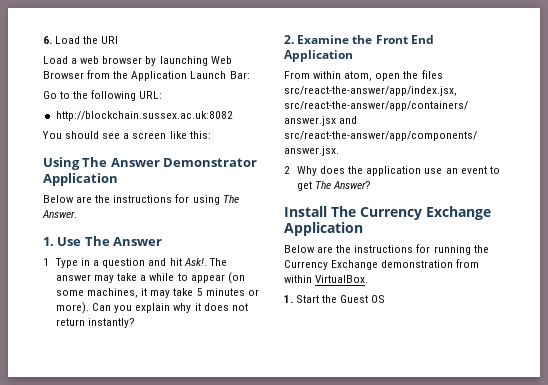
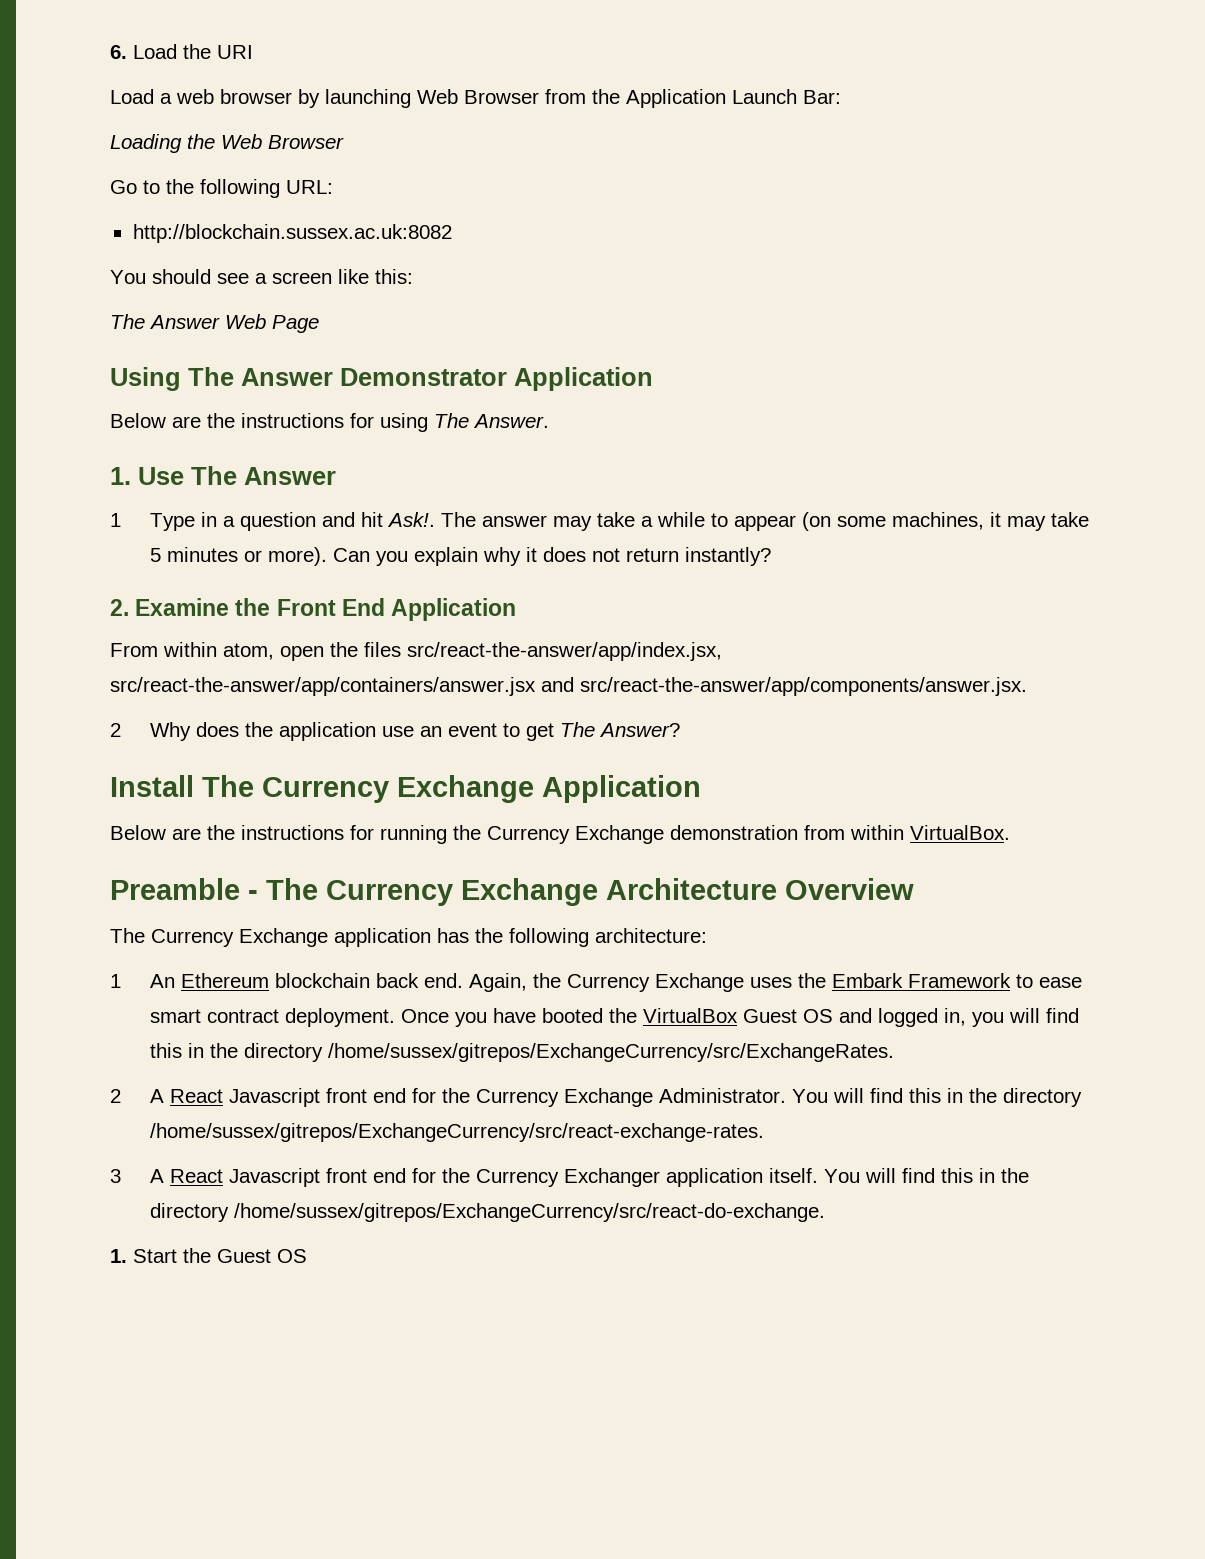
+ Loading the Web Browser
+ The Answer Web Page
+ Preamble - The Currency Exchange Architecture Overview
+ The Currency Exchange application has the following architecture:
+ 1 An Ethereum blockchain back end. Again, the Currency Exchange uses the Embark Framework to ease smart contract deployment. Once you have booted the VirtualBox Guest OS and logged in, you will find this in the directory /home/sussex/gitrepos/ExchangeCurrency/src/ExchangeRates.
+ 2 A React Javascript front end for the Currency Exchange Administrator. You will find this in the directory /home/sussex/gitrepos/ExchangeCurrency/src/react-exchange-rates.
+ 3 A React Javascript front end for the Currency Exchanger application itself. You will find this in the directory /home/sussex/gitrepos/ExchangeCurrency/src/react-do-exchange.

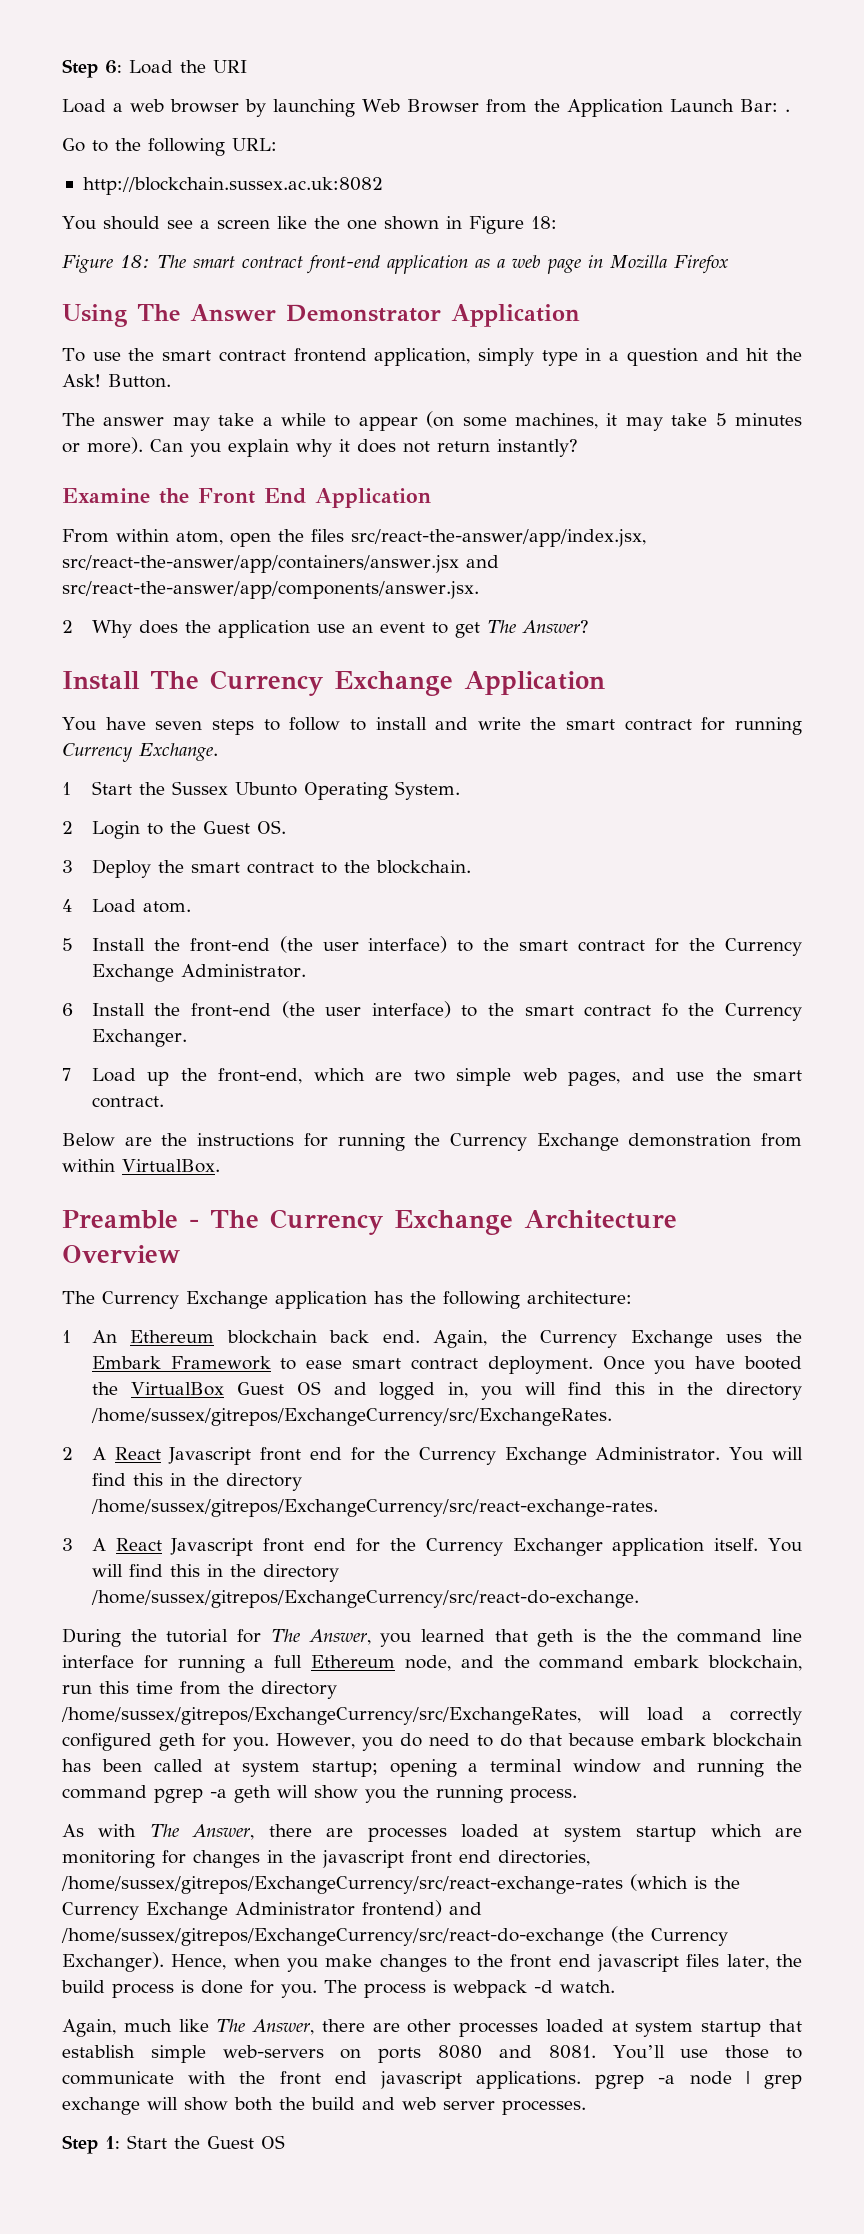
- 6. Load the URI
+ Step 6: Load the URI
- Load a web browser by launching Web Browser from the Application Launch Bar:
- Loading the Web Browser
+ Load a web browser by launching Web Browser from the Application Launch Bar: .
- You should see a screen like this:
- The Answer Web Page
+ You should see a screen like the one shown in Figure 18:
+ Figure 18: The smart contract front-end application as a web page in Mozilla Firefox
- Below are the instructions for using The Answer.
- 1. Use The Answer
- 1 Type in a question and hit Ask!. The answer may take a while to appear (on some machines, it may take 5 minutes or more).
+ To use the smart contract frontend application, simply type in a question and hit the Ask! Button.
+ The answer may take a while to appear (on some machines, it may take 5 minutes or more).
- 2. Examine the Front End Application
+ Examine the Front End Application
+ You have seven steps to follow to install and write the smart contract for running Currency Exchange.
+ 1 Start the Sussex Ubunto Operating System.
+ 2 Login to the Guest OS.
+ 3 Deploy the smart contract to the blockchain.
+ 4 Load atom.
+ 5 Install the front-end (the user interface) to the smart contract for the Currency Exchange Administrator.
+ 6 Install the front-end (the user interface) to the smart contract fo the Currency Exchanger.
+ 7 Load up the front-end, which are two simple web pages, and use the smart contract.
- 1. Start the Guest OS
+ During the tutorial for The Answer, you learned that geth is the the command line interface for running a full Ethereum node, and the command embark blockchain, run this time from the directory /home/sussex/gitrepos/ExchangeCurrency/src/ExchangeRates, will load a correctly configured geth for you. However, you do need to do that because embark blockchain has been called at system startup; opening a terminal window and running the command pgrep -a geth will show you the running process.
+ As with The Answer, there are processes loaded at system startup which are monitoring for changes in the javascript front end directories, /home/sussex/gitrepos/ExchangeCurrency/src/react-exchange-rates (which is the Currency Exchange Administrator frontend) and /home/sussex/gitrepos/ExchangeCurrency/src/react-do-exchange (the Currency Exchanger). Hence, when you make changes to the front end javascript files later, the build process is done for you. The process is webpack -d watch.
+ Again, much like The Answer, there are other processes loaded at system startup that establish simple web-servers on ports 8080 and 8081. You’ll use those to communicate with the front end javascript applications. pgrep -a node | grep exchange will show both the build and web server processes.
+ Step 1: Start the Guest OS

